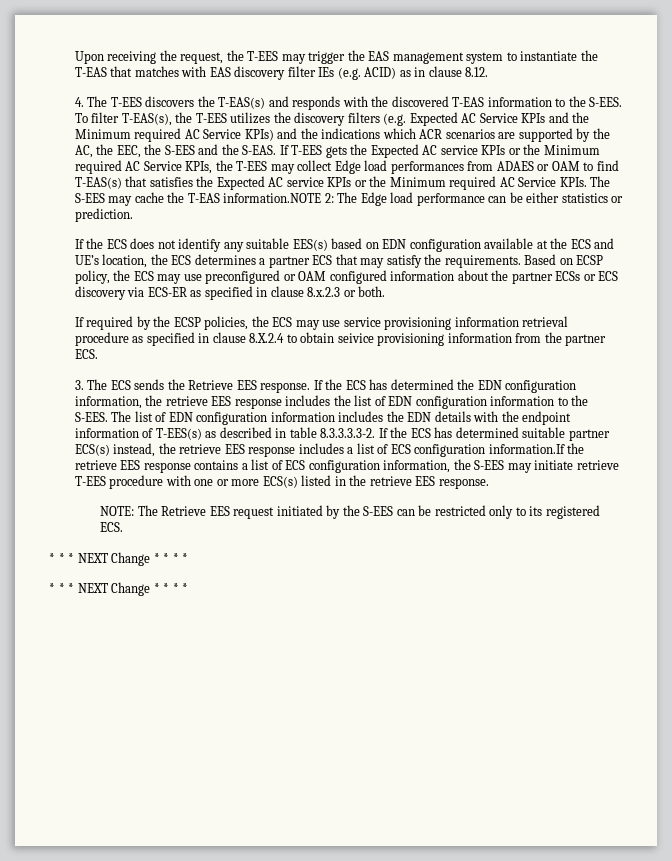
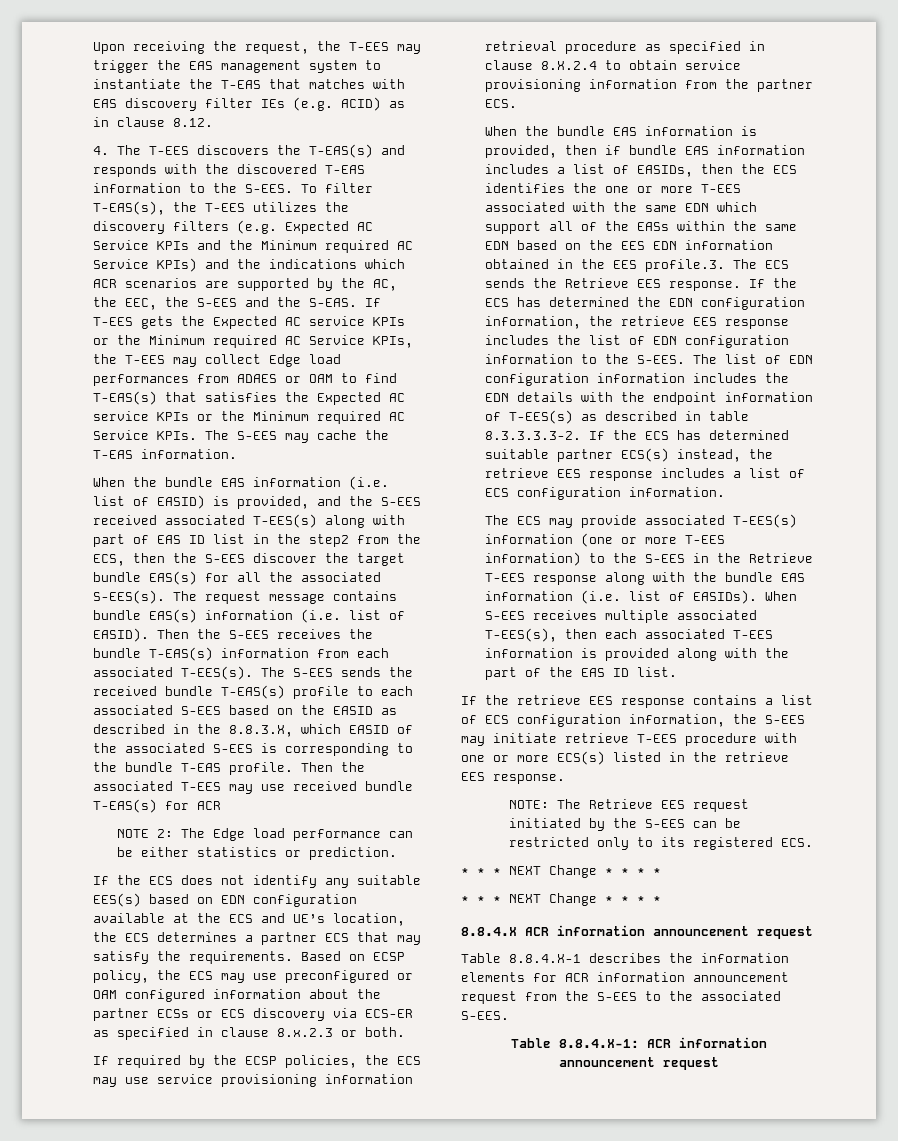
- The S-EES may cache the T-EAS information.NOTE 2: The Edge load performance can be either statistics or prediction.
+ The S-EES may cache the T-EAS information.
+ When the bundle EAS information (i.e. list of EASID) is provided, and the S-EES received associated T-EES(s) along with part of EAS ID list in the step2 from the ECS, then the S-EES discover the target bundle EAS(s) for all the associated S-EES(s). The request message contains bundle EAS(s) information (i.e. list of EASID). Then the S-EES receives the bundle T-EAS(s) information from each associated T-EES(s). The S-EES sends the received bundle T-EAS(s) profile to each associated S-EES based on the EASID as described in the 8.8.3.X, which EASID of the associated S-EES is corresponding to the bundle T-EAS profile. Then the associated T-EES may use received bundle T-EAS(s) for ACR
+ NOTE 2: The Edge load performance can be either statistics or prediction.
- If required by the ECSP policies, the ECS may use service provisioning information retrieval procedure as specified in clause 8.X.2.4 to obtain seivice provisioning information from the partner ECS.
+ If required by the ECSP policies, the ECS may use service provisioning information retrieval procedure as specified in clause 8.X.2.4 to obtain service provisioning information from the partner ECS.
- 3. The ECS sends the Retrieve EES response.
+ When the bundle EAS information is provided, then if bundle EAS information includes a list of EASIDs, then the ECS identifies the one or more T-EES associated with the same EDN which support all of the EASs within the same EDN based on the EES EDN information obtained in the EES profile.3. The ECS sends the Retrieve EES response.
- The list of EDN configuration information includes the EDN details with the endpoint information of T-EES(s) as described in table 8.3.3.3.3-2. If the ECS has determined suitable partner ECS(s) instead, the retrieve EES response includes a list of ECS configuration information.If the retrieve EES response contains a list of ECS configuration information, the S-EES may initiate retrieve T-EES procedure with one or more ECS(s) listed in the retrieve EES response.
+ The list of EDN configuration information includes the EDN details with the endpoint information of T-EES(s) as described in table 8.3.3.3.3-2. If the ECS has determined suitable partner ECS(s) instead, the retrieve EES response includes a list of ECS configuration information.
+ The ECS may provide associated T-EES(s) information (one or more T-EES information) to the S-EES in the Retrieve T-EES response along with the bundle EAS information (i.e. list of EASIDs). When S-EES receives multiple associated T-EES(s), then each associated T-EES information is provided along with the part of the EAS ID list.
+ If the retrieve EES response contains a list of ECS configuration information, the S-EES may initiate retrieve T-EES procedure with one or more ECS(s) listed in the retrieve EES response.
+ 8.8.4.X ACR information announcement request
+ Table 8.8.4.X-1 describes the information elements for ACR information announcement request from the S-EES to the associated S-EES.
+ Table 8.8.4.X-1: ACR information announcement request

